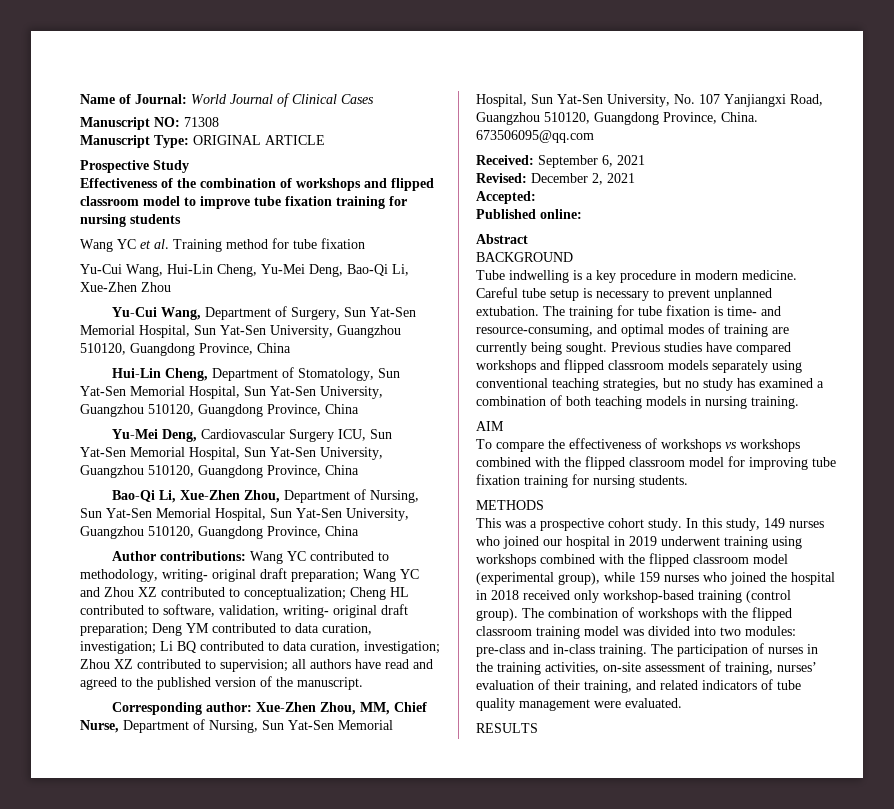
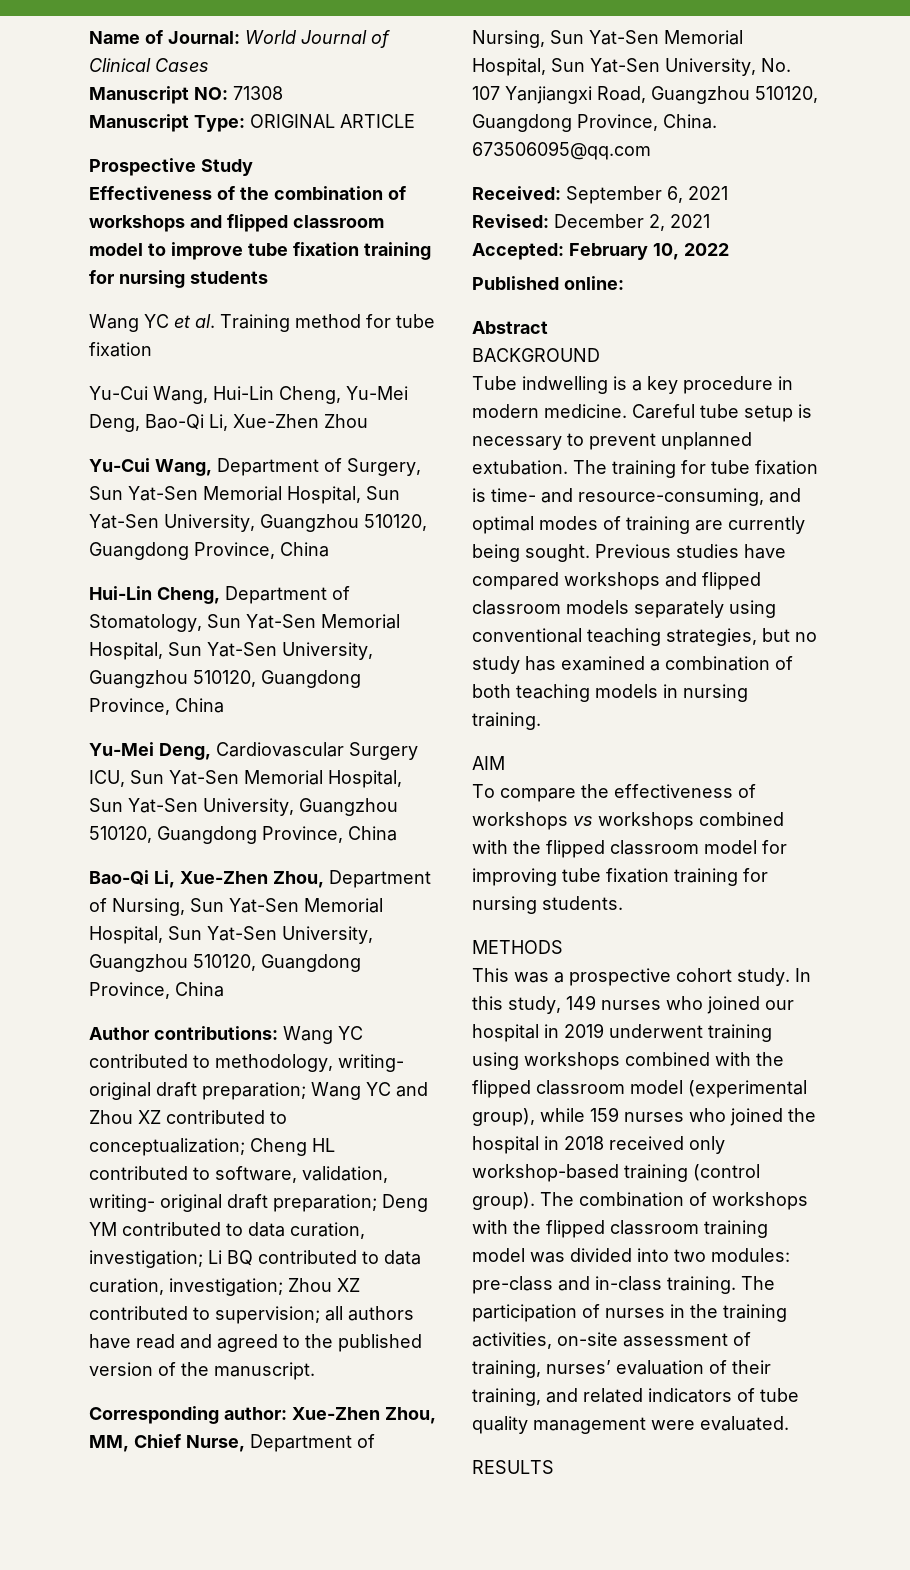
- Accepted:
+ Accepted: February 10, 2022

